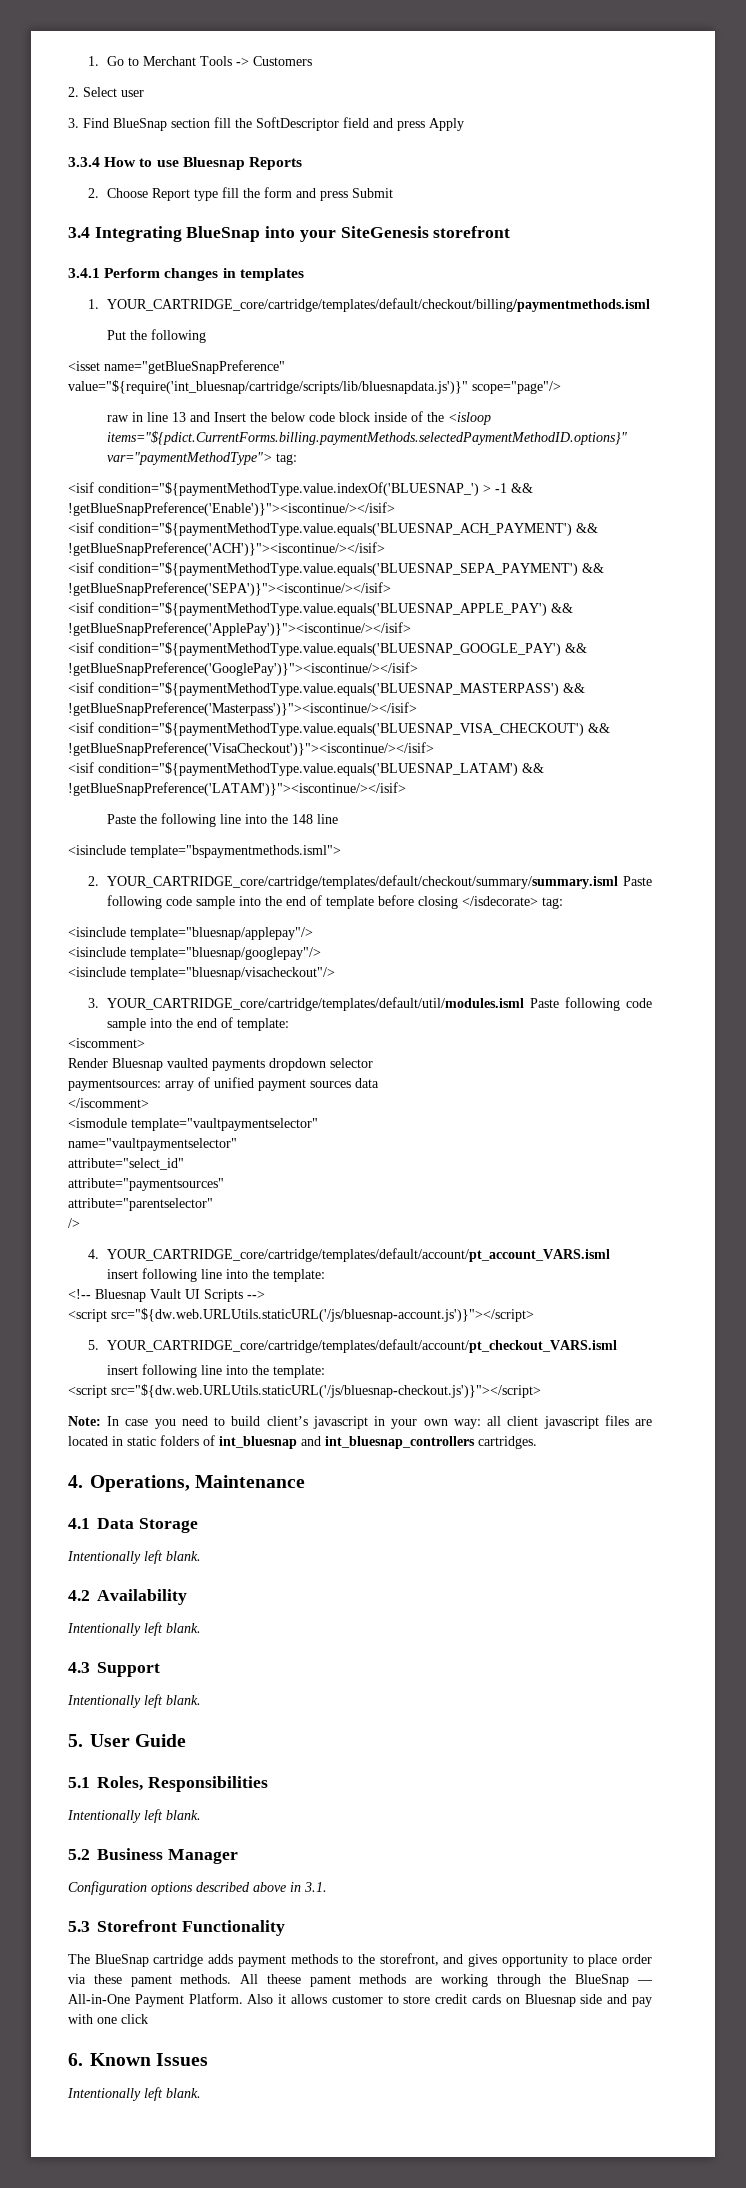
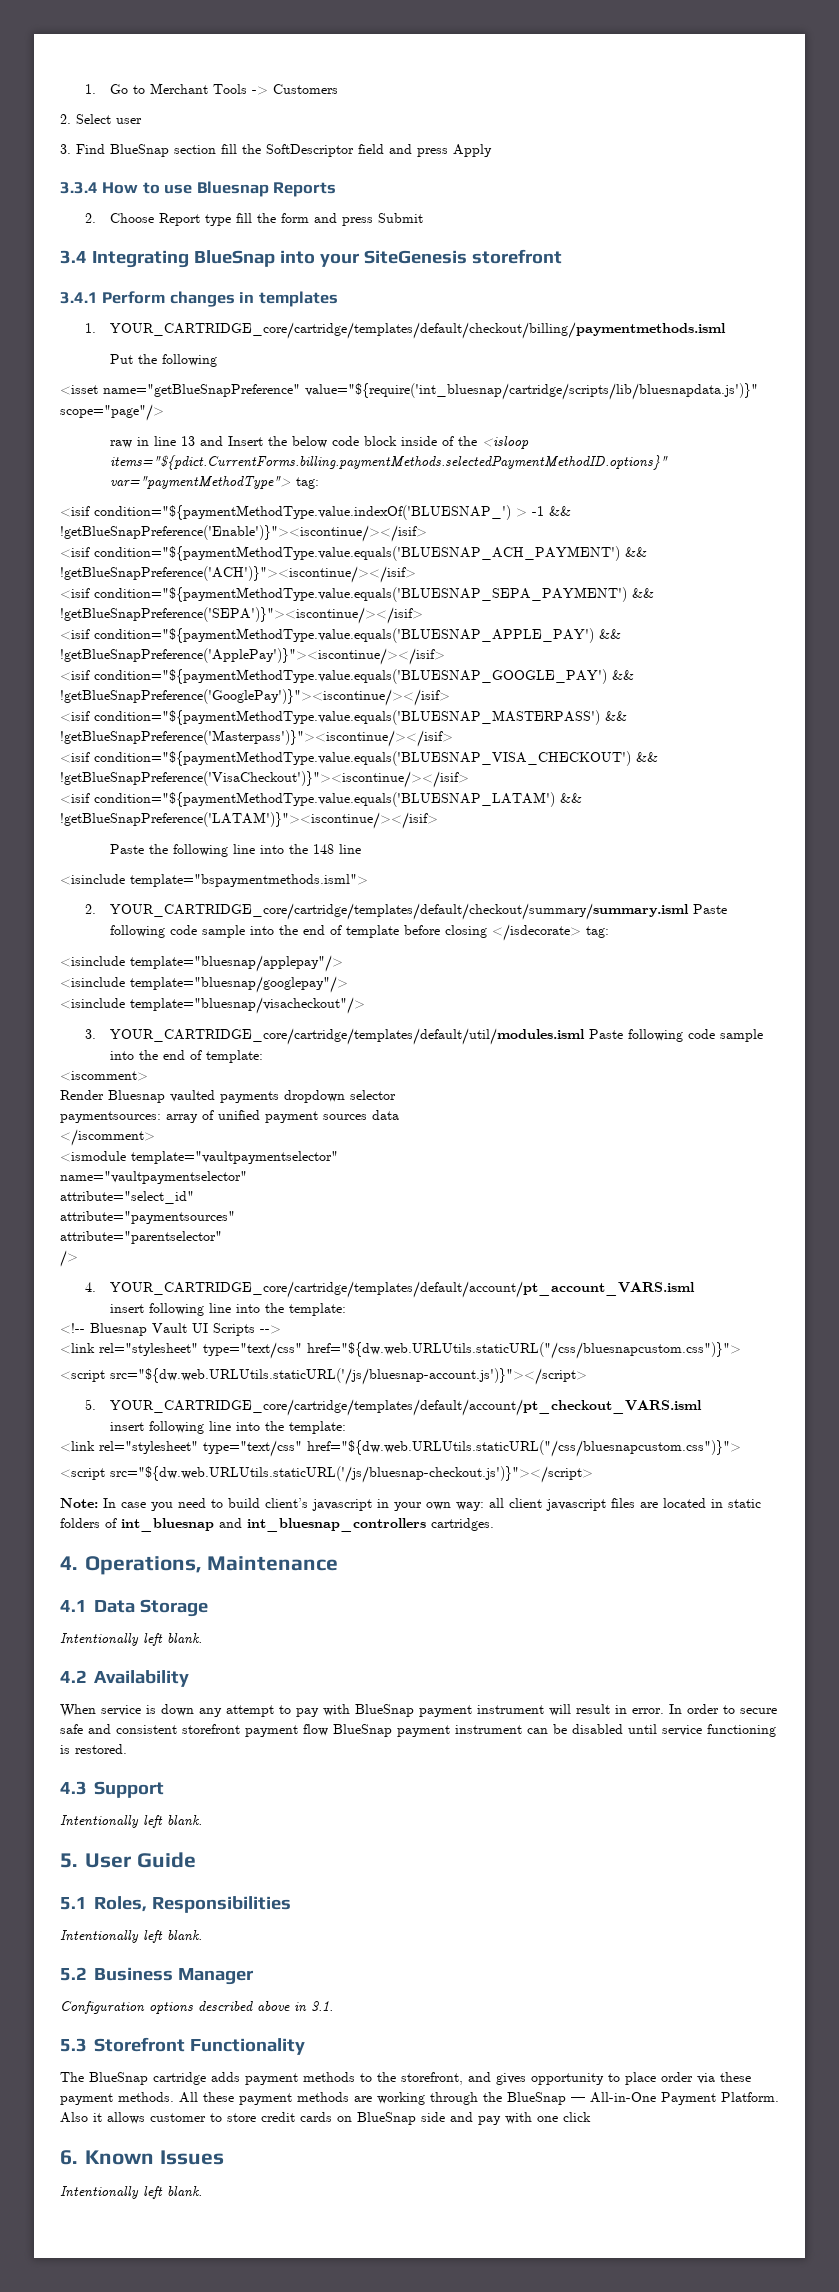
  <!-- Bluesnap Vault UI Scripts -->
+ <link rel="stylesheet" type="text/css" href="${dw.web.URLUtils.staticURL("/css/bluesnapcustom.css")}">
  5. YOUR_CARTRIDGE_core/cartridge/templates/default/account/pt_checkout_VARS.isml
  insert following line into the template:
+ <link rel="stylesheet" type="text/css" href="${dw.web.URLUtils.staticURL("/css/bluesnapcustom.css")}">
  4.2 Availability
- Intentionally left blank.
+ When service is down any attempt to pay with BlueSnap payment instrument will result in error. In order to secure safe and consistent storefront payment flow BlueSnap payment instrument can be disabled until service functioning is restored.
- The BlueSnap cartridge adds payment methods to the storefront, and gives opportunity to place order via these pament methods.
+ The BlueSnap cartridge adds payment methods to the storefront, and gives opportunity to place order via these payment methods.
- All theese pament methods are working through the BlueSnap — All-in-One Payment Platform.
+ All these payment methods are working through the BlueSnap — All-in-One Payment Platform.
- Also it allows customer to store credit cards on Bluesnap side and pay with one click
+ Also it allows customer to store credit cards on BlueSnap side and pay with one click

